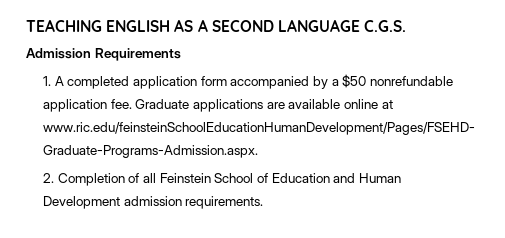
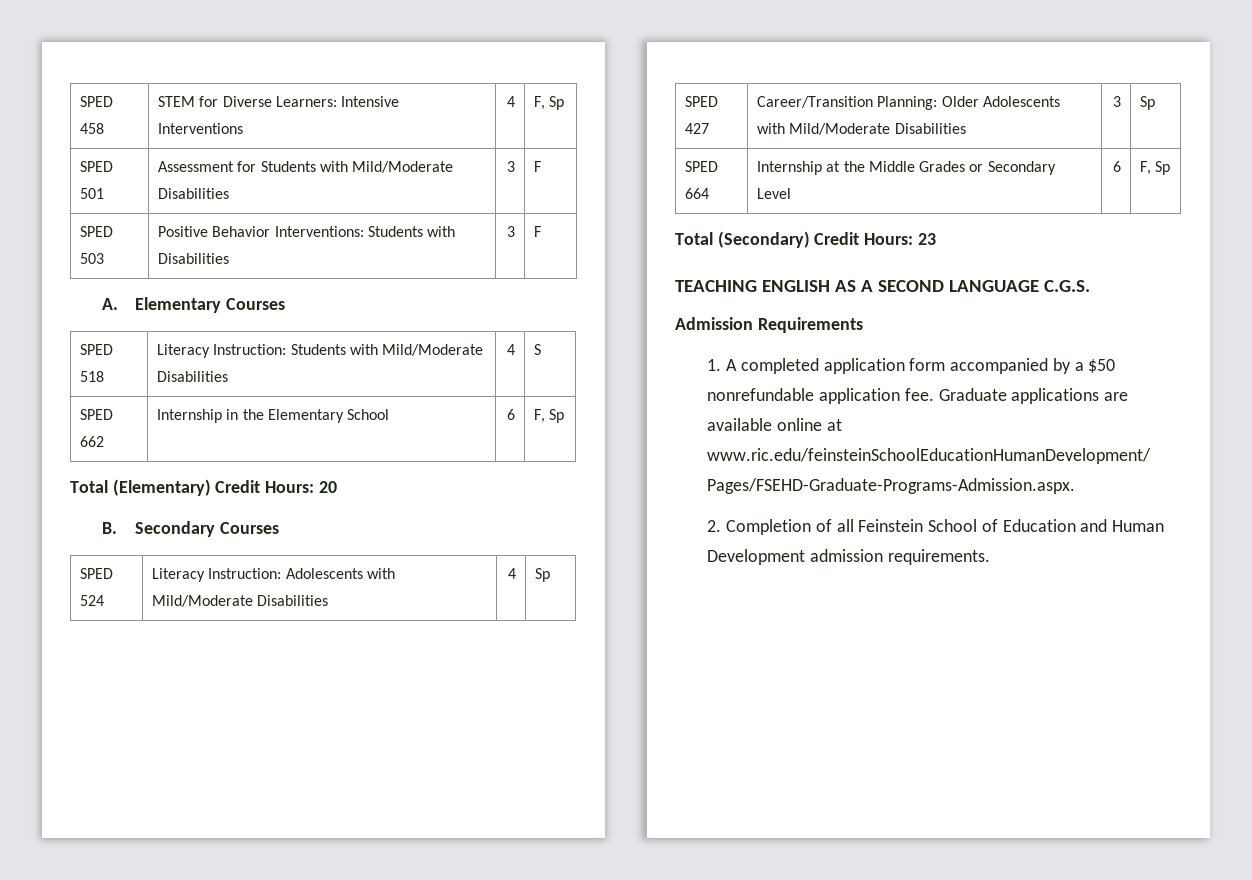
+ SPED 458 | STEM for Diverse Learners: Intensive Interventions | 4 | F, Sp
+ SPED 501 | Assessment for Students with Mild/Moderate Disabilities | 3 | F
+ SPED 503 | Positive Behavior Interventions: Students with Disabilities | 3 | F
+ A. Elementary Courses
+ SPED 518 | Literacy Instruction: Students with Mild/Moderate Disabilities | 4 | S
+ SPED 662 | Internship in the Elementary School | 6 | F, Sp
+ Total (Elementary) Credit Hours: 20
+ B. Secondary Courses
+ SPED 524 | Literacy Instruction: Adolescents with Mild/Moderate Disabilities | 4 | Sp
+ SPED 427 | Career/Transition Planning: Older Adolescents with Mild/Moderate Disabilities | 3 | Sp
+ SPED 664 | Internship at the Middle Grades or Secondary Level | 6 | F, Sp
+ Total (Secondary) Credit Hours: 23

